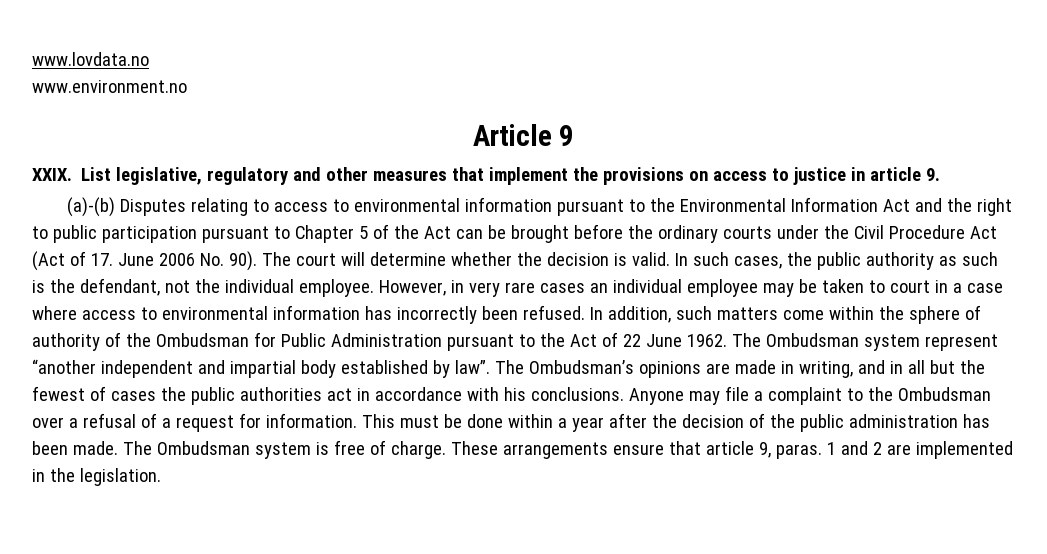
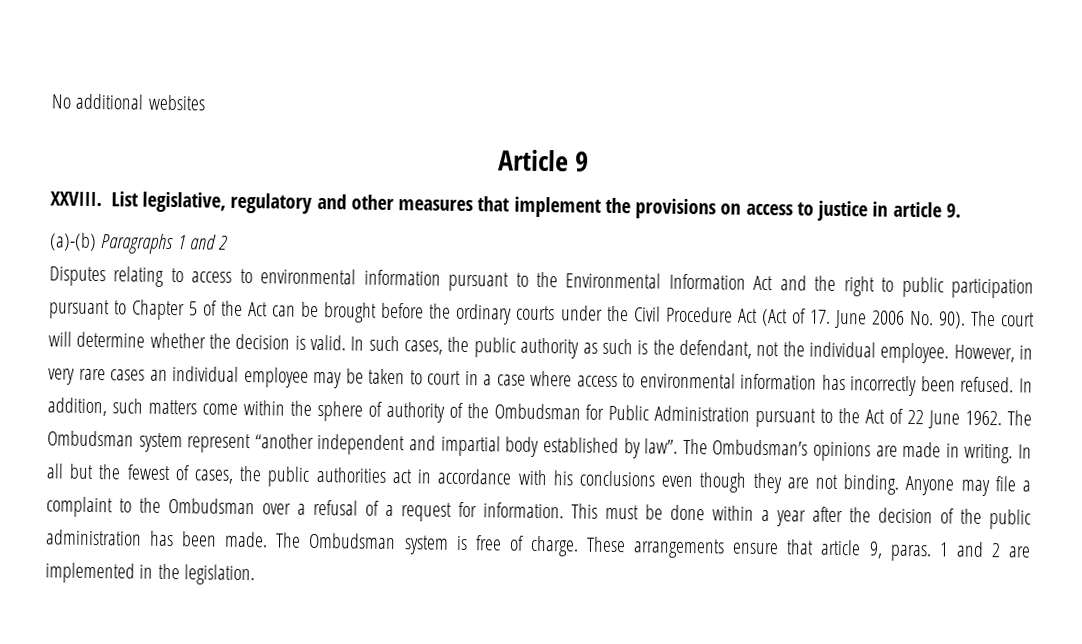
- www.lovdata.no
- www.environment.no
+ No additional websites
- XXIX.
+ XXVIII.
- (a)-(b) Disputes relating to access to environmental information pursuant to the Environmental Information Act and the right to public participation pursuant to Chapter 5 of the Act can be brought before the ordinary courts under the Civil Procedure Act (Act of 17. June 2006 No. 90).
+ (a)-(b) Paragraphs 1 and 2
+ Disputes relating to access to environmental information pursuant to the Environmental Information Act and the right to public participation pursuant to Chapter 5 of the Act can be brought before the ordinary courts under the Civil Procedure Act (Act of 17. June 2006 No. 90).
- The Ombudsman’s opinions are made in writing, and in all but the fewest of cases the public authorities act in accordance with his conclusions.
+ The Ombudsman’s opinions are made in writing. In all but the fewest of cases, the public authorities act in accordance with his conclusions even though they are not binding.

